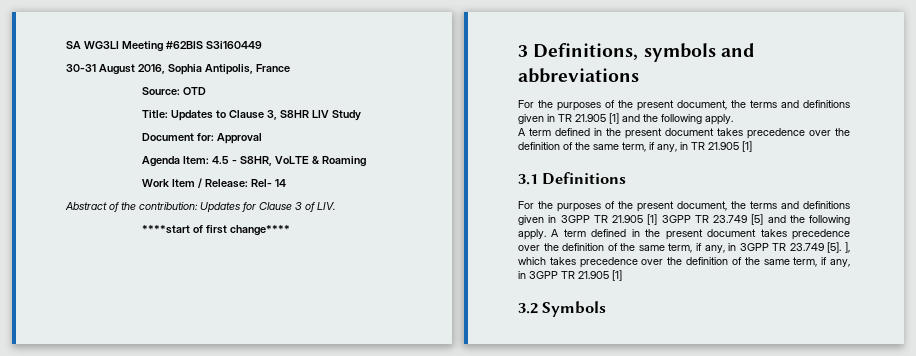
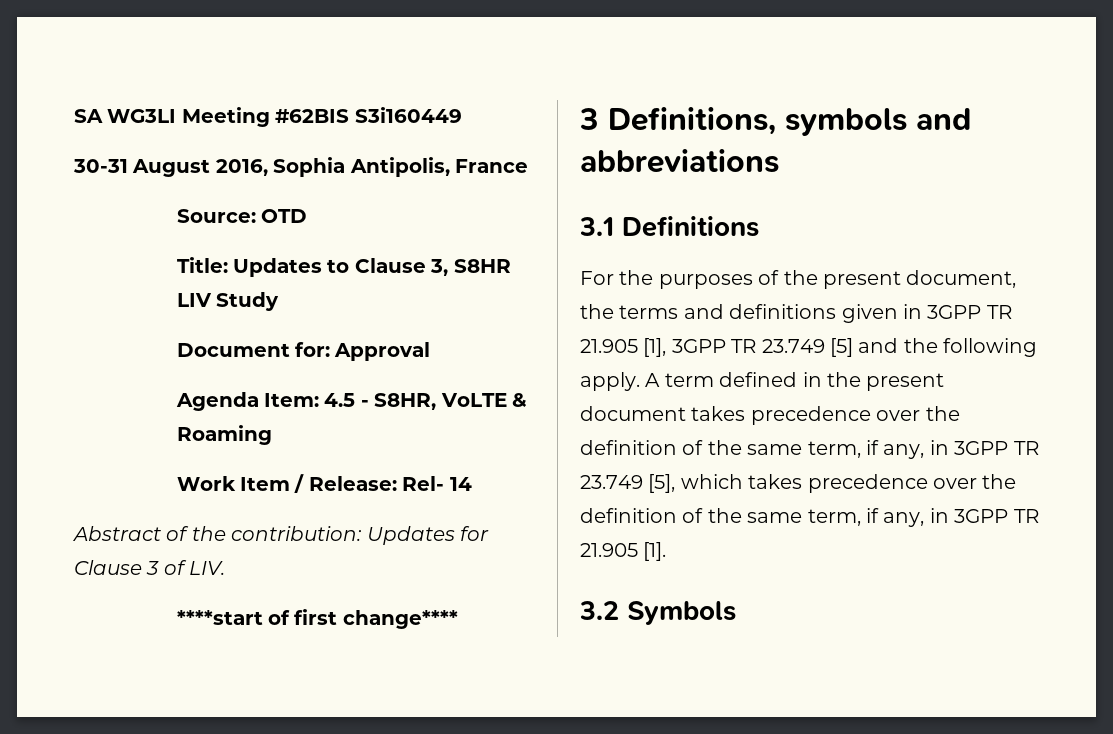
- For the purposes of the present document, the terms and definitions given in TR 21.905 [1] and the following apply.
- A term defined in the present document takes precedence over the definition of the same term, if any, in TR 21.905 [1]
- For the purposes of the present document, the terms and definitions given in 3GPP TR 21.905 [1] 3GPP TR 23.749 [5] and the following apply.
+ For the purposes of the present document, the terms and definitions given in 3GPP TR 21.905 [1], 3GPP TR 23.749 [5] and the following apply.
- A term defined in the present document takes precedence over the definition of the same term, if any, in 3GPP TR 23.749 [5]. ], which takes precedence over the definition of the same term, if any, in 3GPP TR 21.905 [1]
+ A term defined in the present document takes precedence over the definition of the same term, if any, in 3GPP TR 23.749 [5], which takes precedence over the definition of the same term, if any, in 3GPP TR 21.905 [1].

